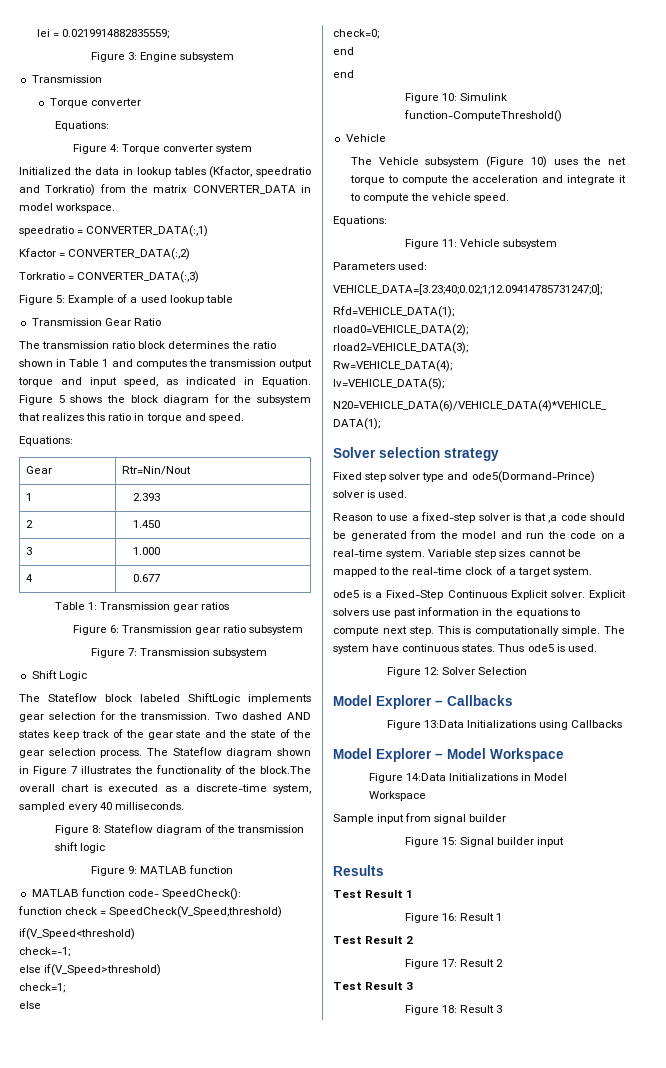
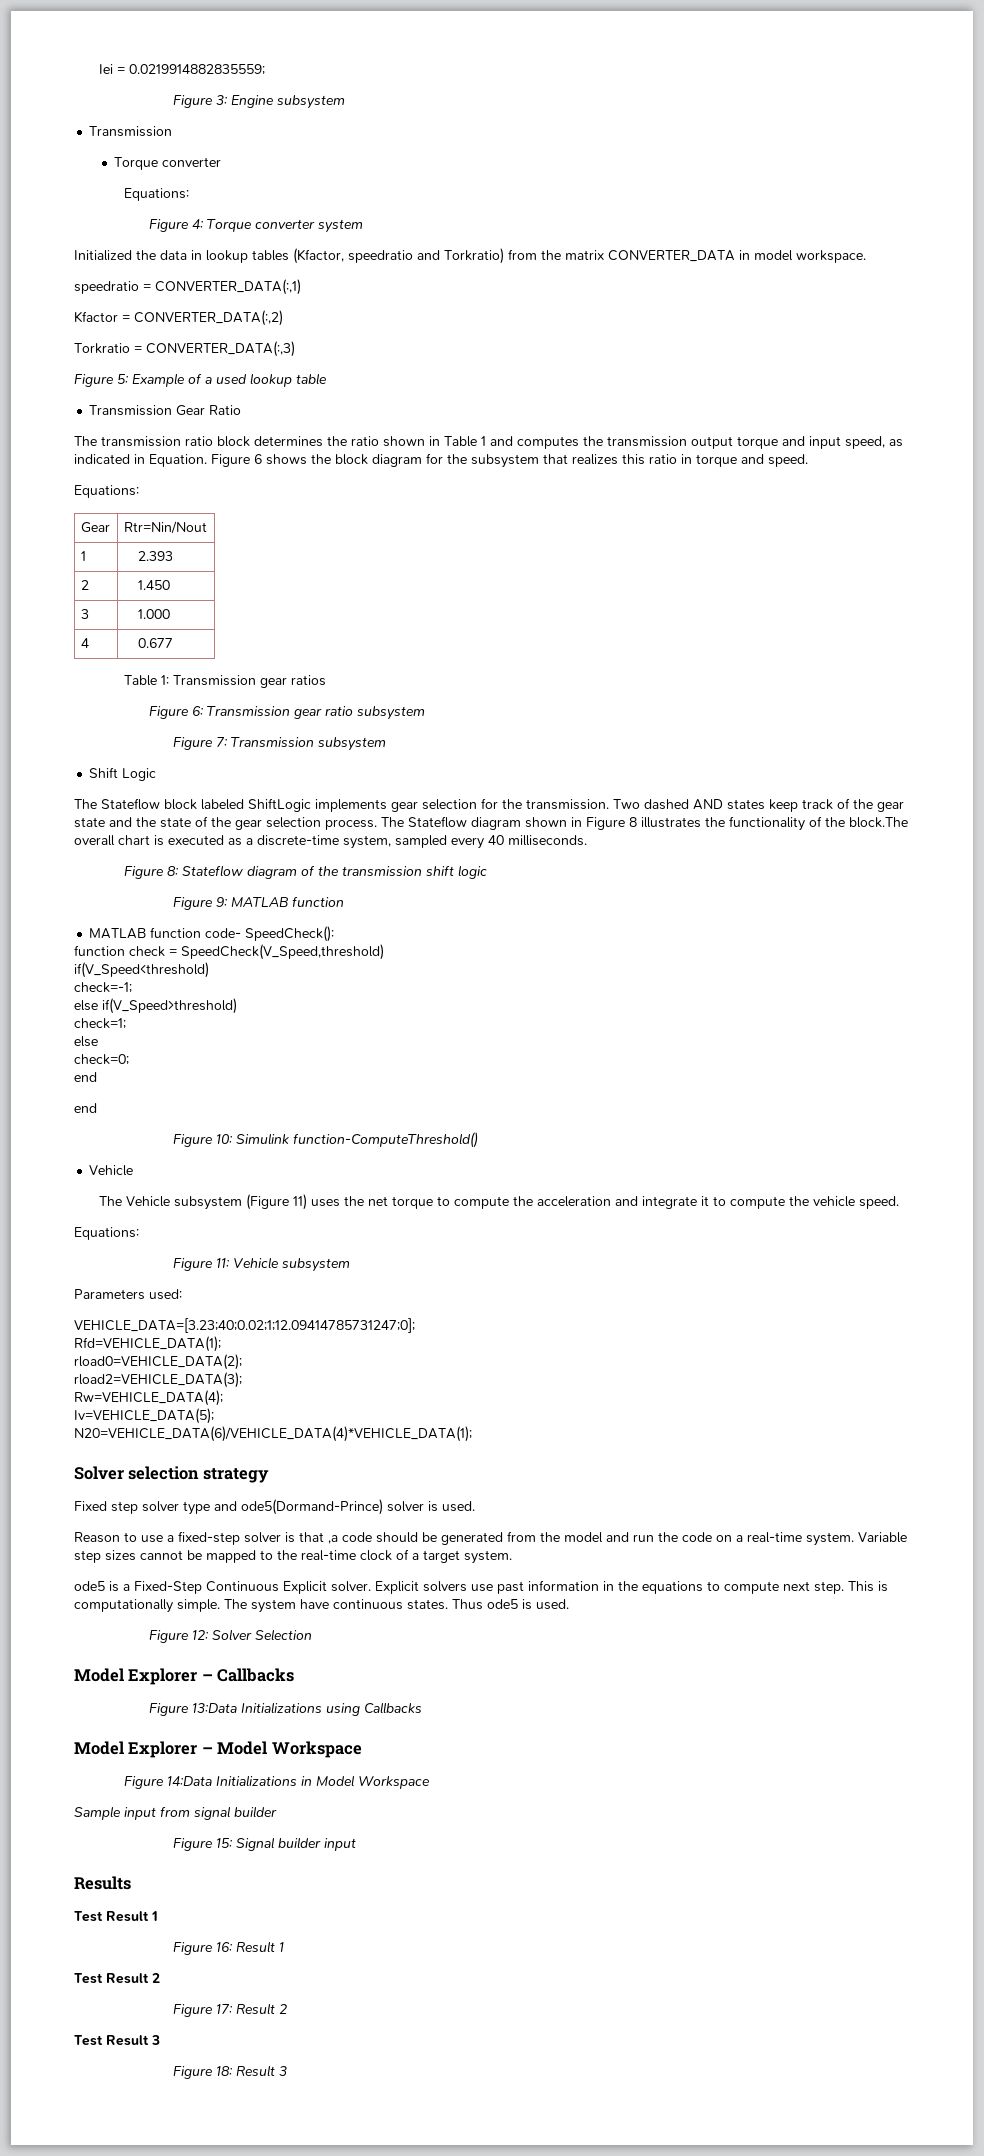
- Figure 5 shows the block diagram for the subsystem that realizes this ratio in torque and speed.
+ Figure 6 shows the block diagram for the subsystem that realizes this ratio in torque and speed.
- The Stateflow diagram shown in Figure 7 illustrates the functionality of the block.The overall chart is executed as a discrete-time system, sampled every 40 milliseconds.
+ The Stateflow diagram shown in Figure 8 illustrates the functionality of the block.The overall chart is executed as a discrete-time system, sampled every 40 milliseconds.
- The Vehicle subsystem (Figure 10) uses the net torque to compute the acceleration and integrate it to compute the vehicle speed.
+ The Vehicle subsystem (Figure 11) uses the net torque to compute the acceleration and integrate it to compute the vehicle speed.

